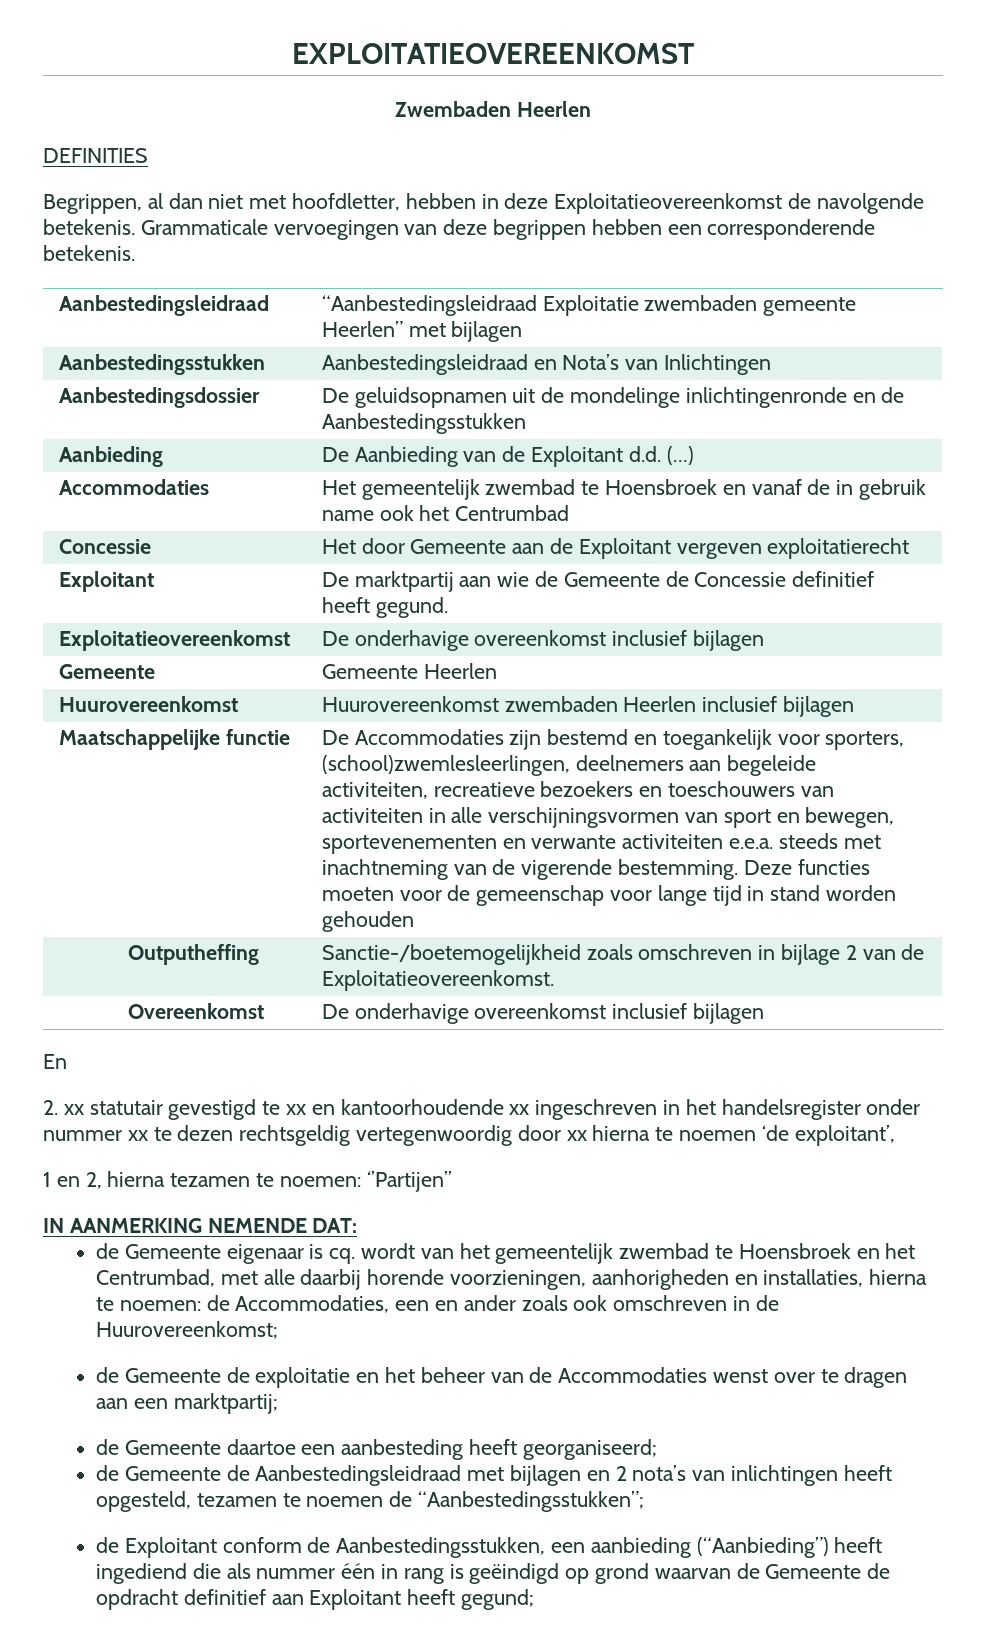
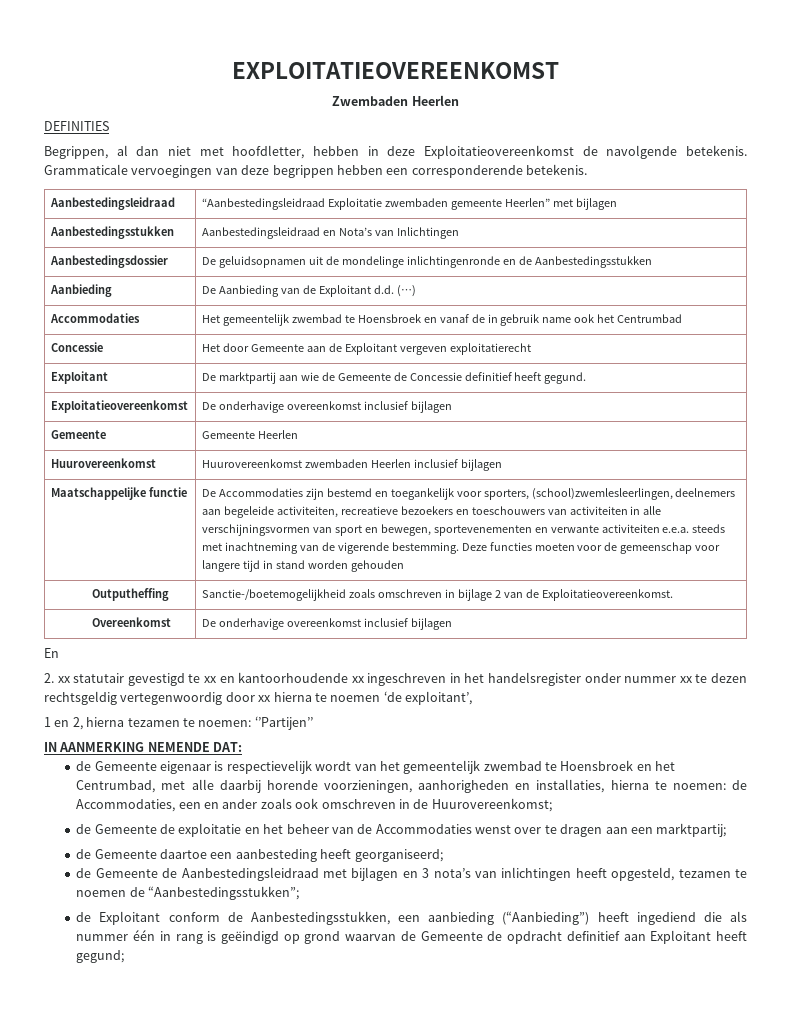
- Deze functies moeten voor de gemeenschap voor lange tijd in stand worden gehouden
+ Deze functies moeten voor de gemeenschap voor langere tijd in stand worden gehouden
- de Gemeente eigenaar is cq. wordt van het gemeentelijk zwembad te Hoensbroek en het Centrumbad, met alle daarbij horende voorzieningen, aanhorigheden en installaties, hierna te noemen: de Accommodaties, een en ander zoals ook omschreven in de Huurovereenkomst;
+ de Gemeente eigenaar is respectievelijk wordt van het gemeentelijk zwembad te Hoensbroek en het Centrumbad, met alle daarbij horende voorzieningen, aanhorigheden en installaties, hierna te noemen: de Accommodaties, een en ander zoals ook omschreven in de Huurovereenkomst;
- de Gemeente de Aanbestedingsleidraad met bijlagen en 2 nota’s van inlichtingen heeft opgesteld, tezamen te noemen de “Aanbestedingsstukken”;
+ de Gemeente de Aanbestedingsleidraad met bijlagen en 3 nota’s van inlichtingen heeft opgesteld, tezamen te noemen de “Aanbestedingsstukken”;

